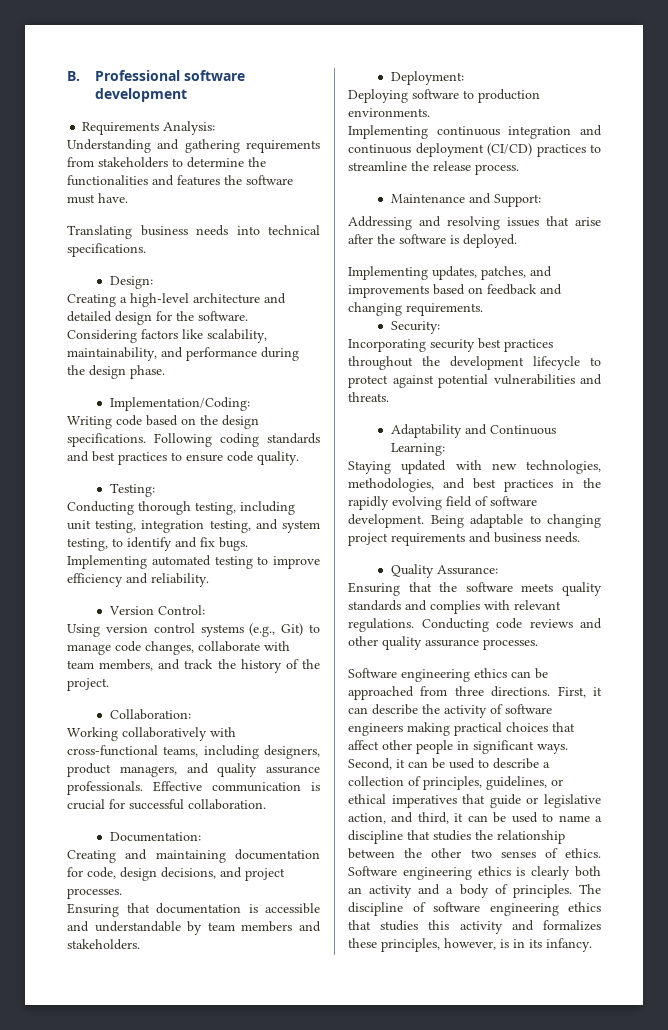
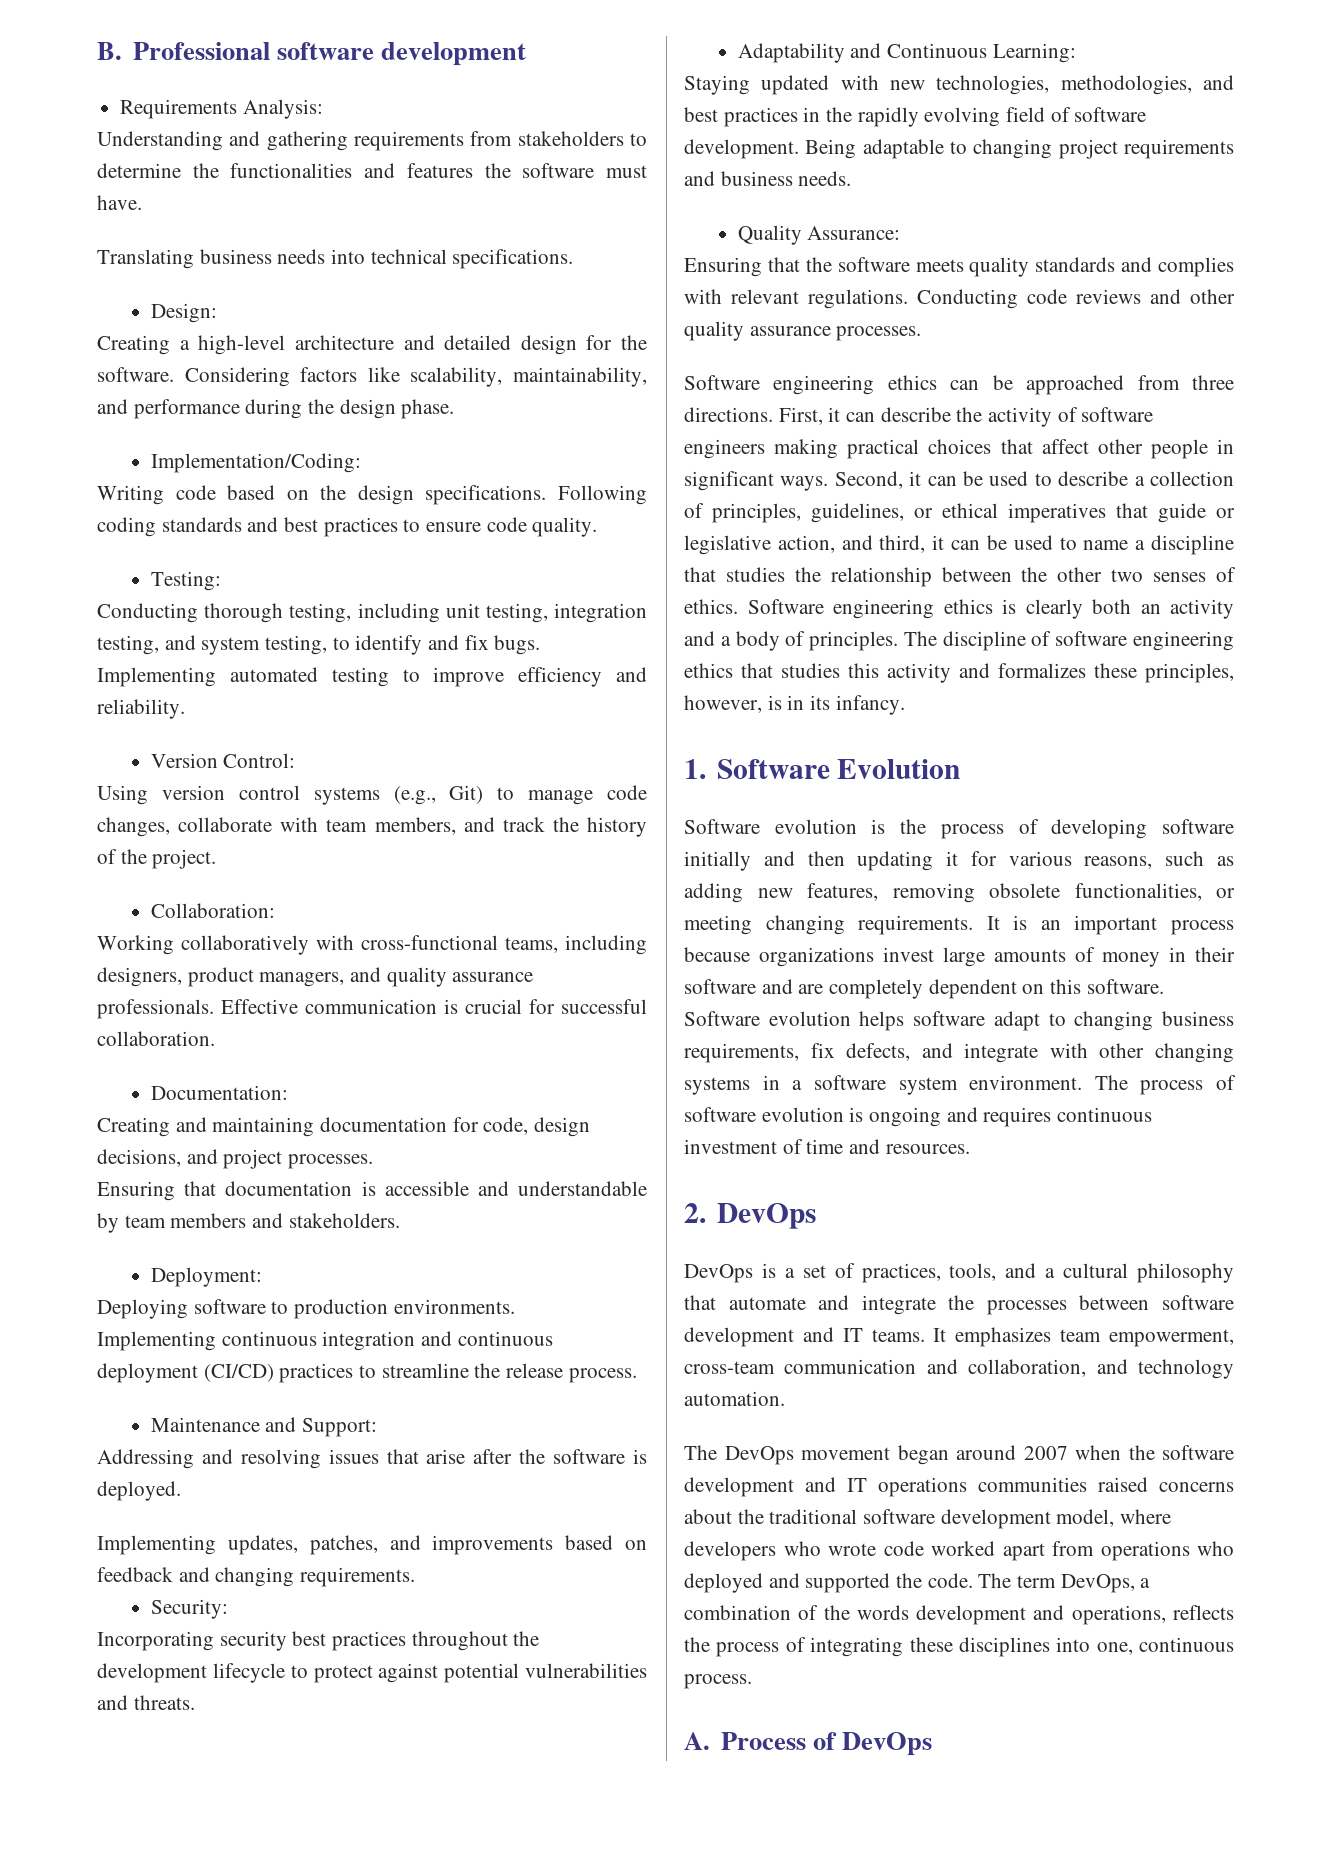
+ 1. Software Evolution
+ Software evolution is the process of developing software initially and then updating it for various reasons, such as adding new features, removing obsolete functionalities, or meeting changing requirements. It is an important process because organizations invest large amounts of money in their software and are completely dependent on this software. Software evolution helps software adapt to changing business requirements, fix defects, and integrate with other changing systems in a software system environment. The process of software evolution is ongoing and requires continuous investment of time and resources.
+ 2. DevOps
+ DevOps is a set of practices, tools, and a cultural philosophy that automate and integrate the processes between software development and IT teams. It emphasizes team empowerment, cross-team communication and collaboration, and technology automation.
+ The DevOps movement began around 2007 when the software development and IT operations communities raised concerns about the traditional software development model, where developers who wrote code worked apart from operations who deployed and supported the code. The term DevOps, a combination of the words development and operations, reflects the process of integrating these disciplines into one, continuous process.
+ A. Process of DevOps

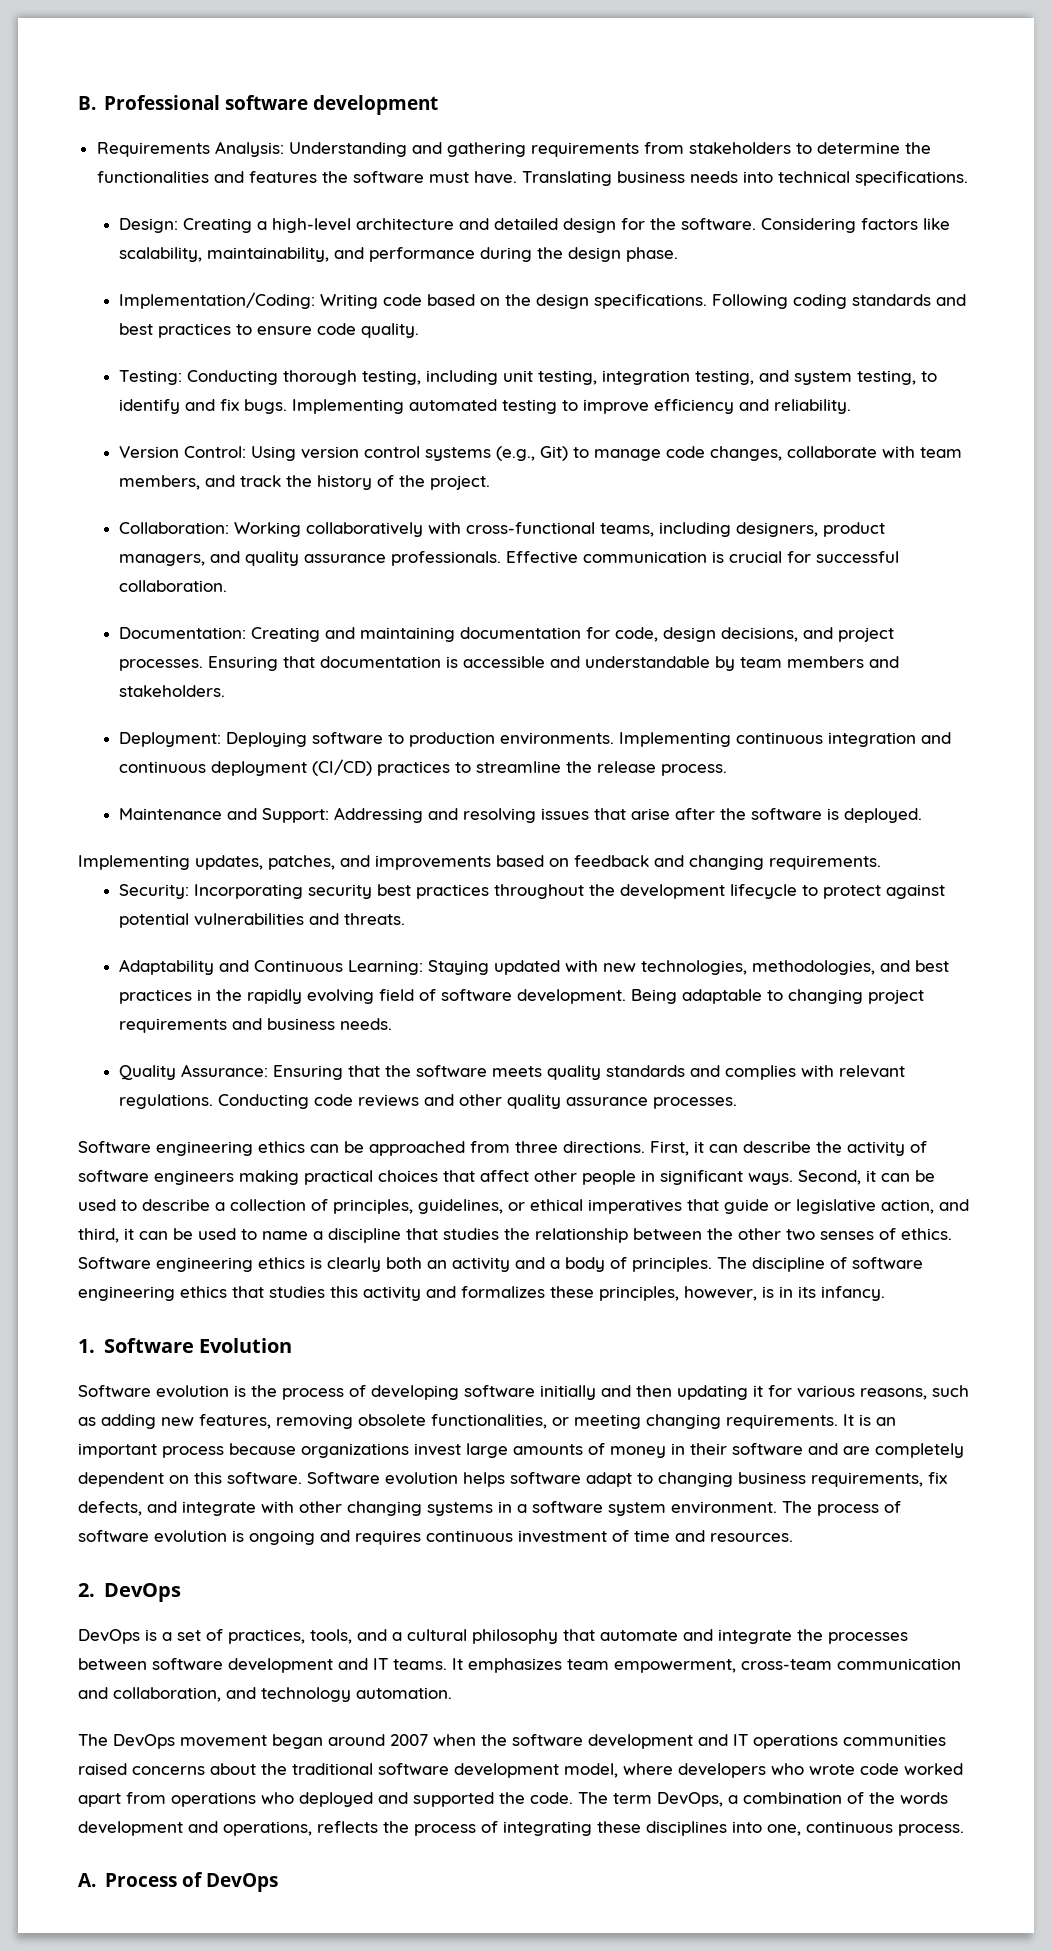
- Requirements Analysis:
- Understanding and gathering requirements from stakeholders to determine the functionalities and features the software must have.
- Translating business needs into technical specifications.
+ Requirements Analysis: Understanding and gathering requirements from stakeholders to determine the functionalities and features the software must have. Translating business needs into technical specifications.
- Design:
- Creating a high-level architecture and detailed design for the software.
+ Design: Creating a high-level architecture and detailed design for the software.
- Implementation/Coding:
- Writing code based on the design specifications.
+ Implementation/Coding: Writing code based on the design specifications.
- Testing:
- Conducting thorough testing, including unit testing, integration testing, and system testing, to identify and fix bugs.
+ Testing: Conducting thorough testing, including unit testing, integration testing, and system testing, to identify and fix bugs.
- Version Control:
- Using version control systems (e.g., Git) to manage code changes, collaborate with team members, and track the history of the project.
+ Version Control: Using version control systems (e.g., Git) to manage code changes, collaborate with team members, and track the history of the project.
- Collaboration:
- Working collaboratively with cross-functional teams, including designers, product managers, and quality assurance professionals.
+ Collaboration: Working collaboratively with cross-functional teams, including designers, product managers, and quality assurance professionals.
- Documentation:
- Creating and maintaining documentation for code, design decisions, and project processes.
- Ensuring that documentation is accessible and understandable by team members and stakeholders.
+ Documentation: Creating and maintaining documentation for code, design decisions, and project processes. Ensuring that documentation is accessible and understandable by team members and stakeholders.
- Deployment:
- Deploying software to production environments.
- Implementing continuous integration and continuous deployment (CI/CD) practices to streamline the release process.
+ Deployment: Deploying software to production environments. Implementing continuous integration and continuous deployment (CI/CD) practices to streamline the release process.
- Maintenance and Support:
- Addressing and resolving issues that arise after the software is deployed.
+ Maintenance and Support: Addressing and resolving issues that arise after the software is deployed.
- Security:
- Incorporating security best practices throughout the development lifecycle to protect against potential vulnerabilities and threats.
+ Security: Incorporating security best practices throughout the development lifecycle to protect against potential vulnerabilities and threats.
- Adaptability and Continuous Learning:
- Staying updated with new technologies, methodologies, and best practices in the rapidly evolving field of software development.
+ Adaptability and Continuous Learning: Staying updated with new technologies, methodologies, and best practices in the rapidly evolving field of software development.
- Quality Assurance:
- Ensuring that the software meets quality standards and complies with relevant regulations.
+ Quality Assurance: Ensuring that the software meets quality standards and complies with relevant regulations.

